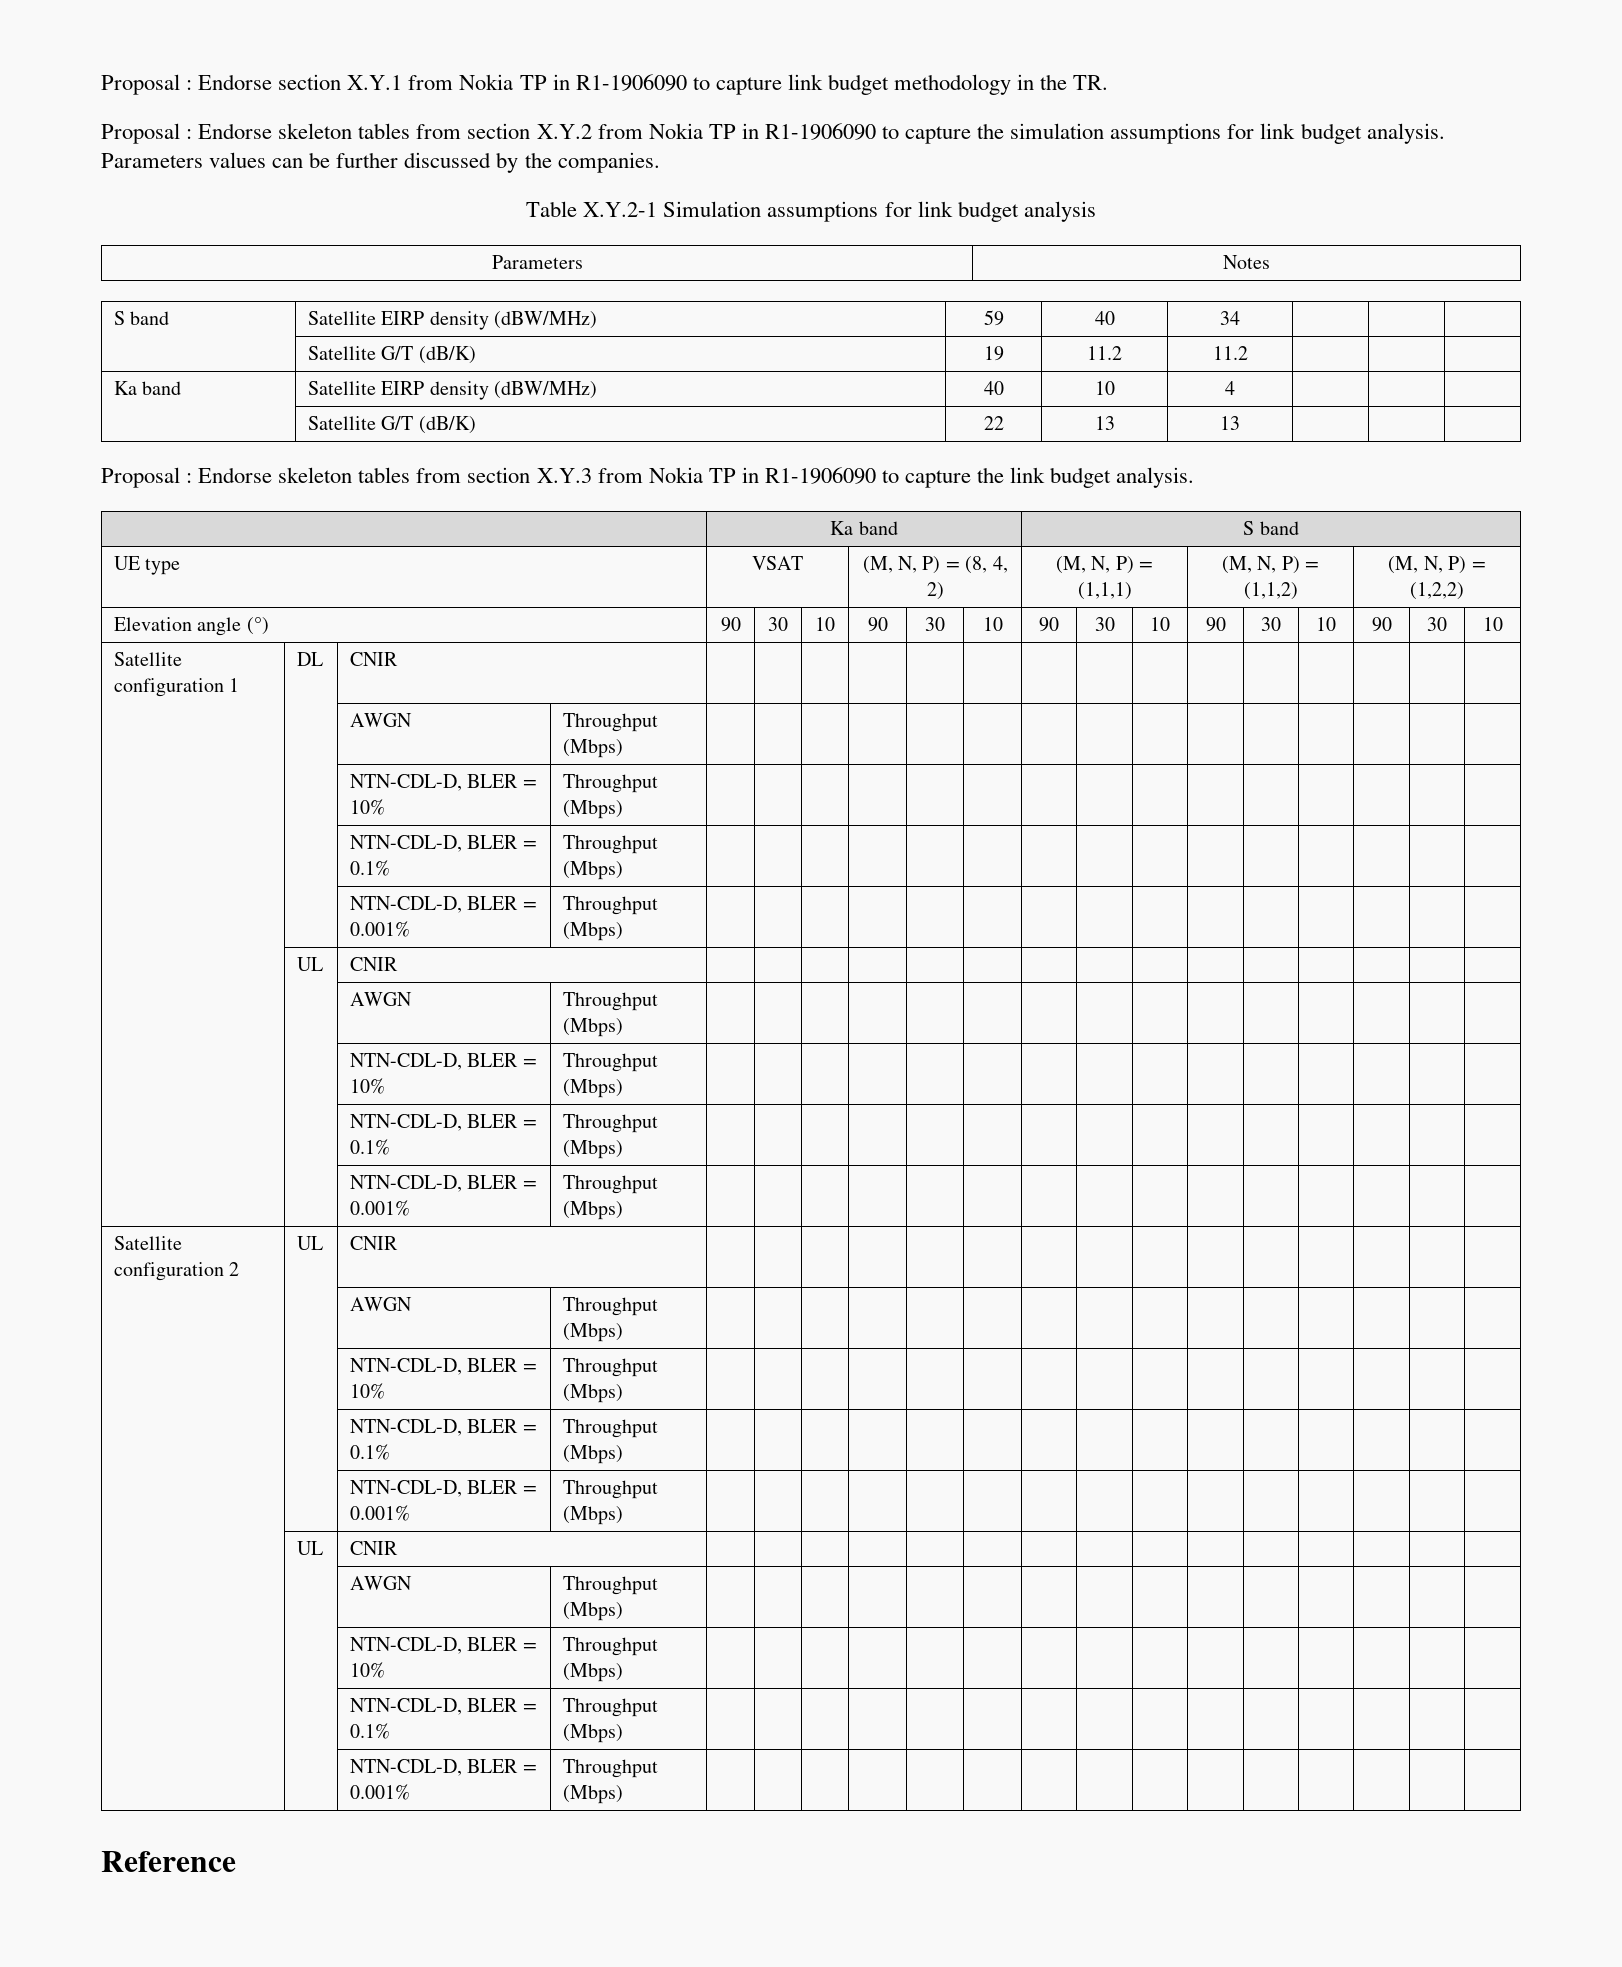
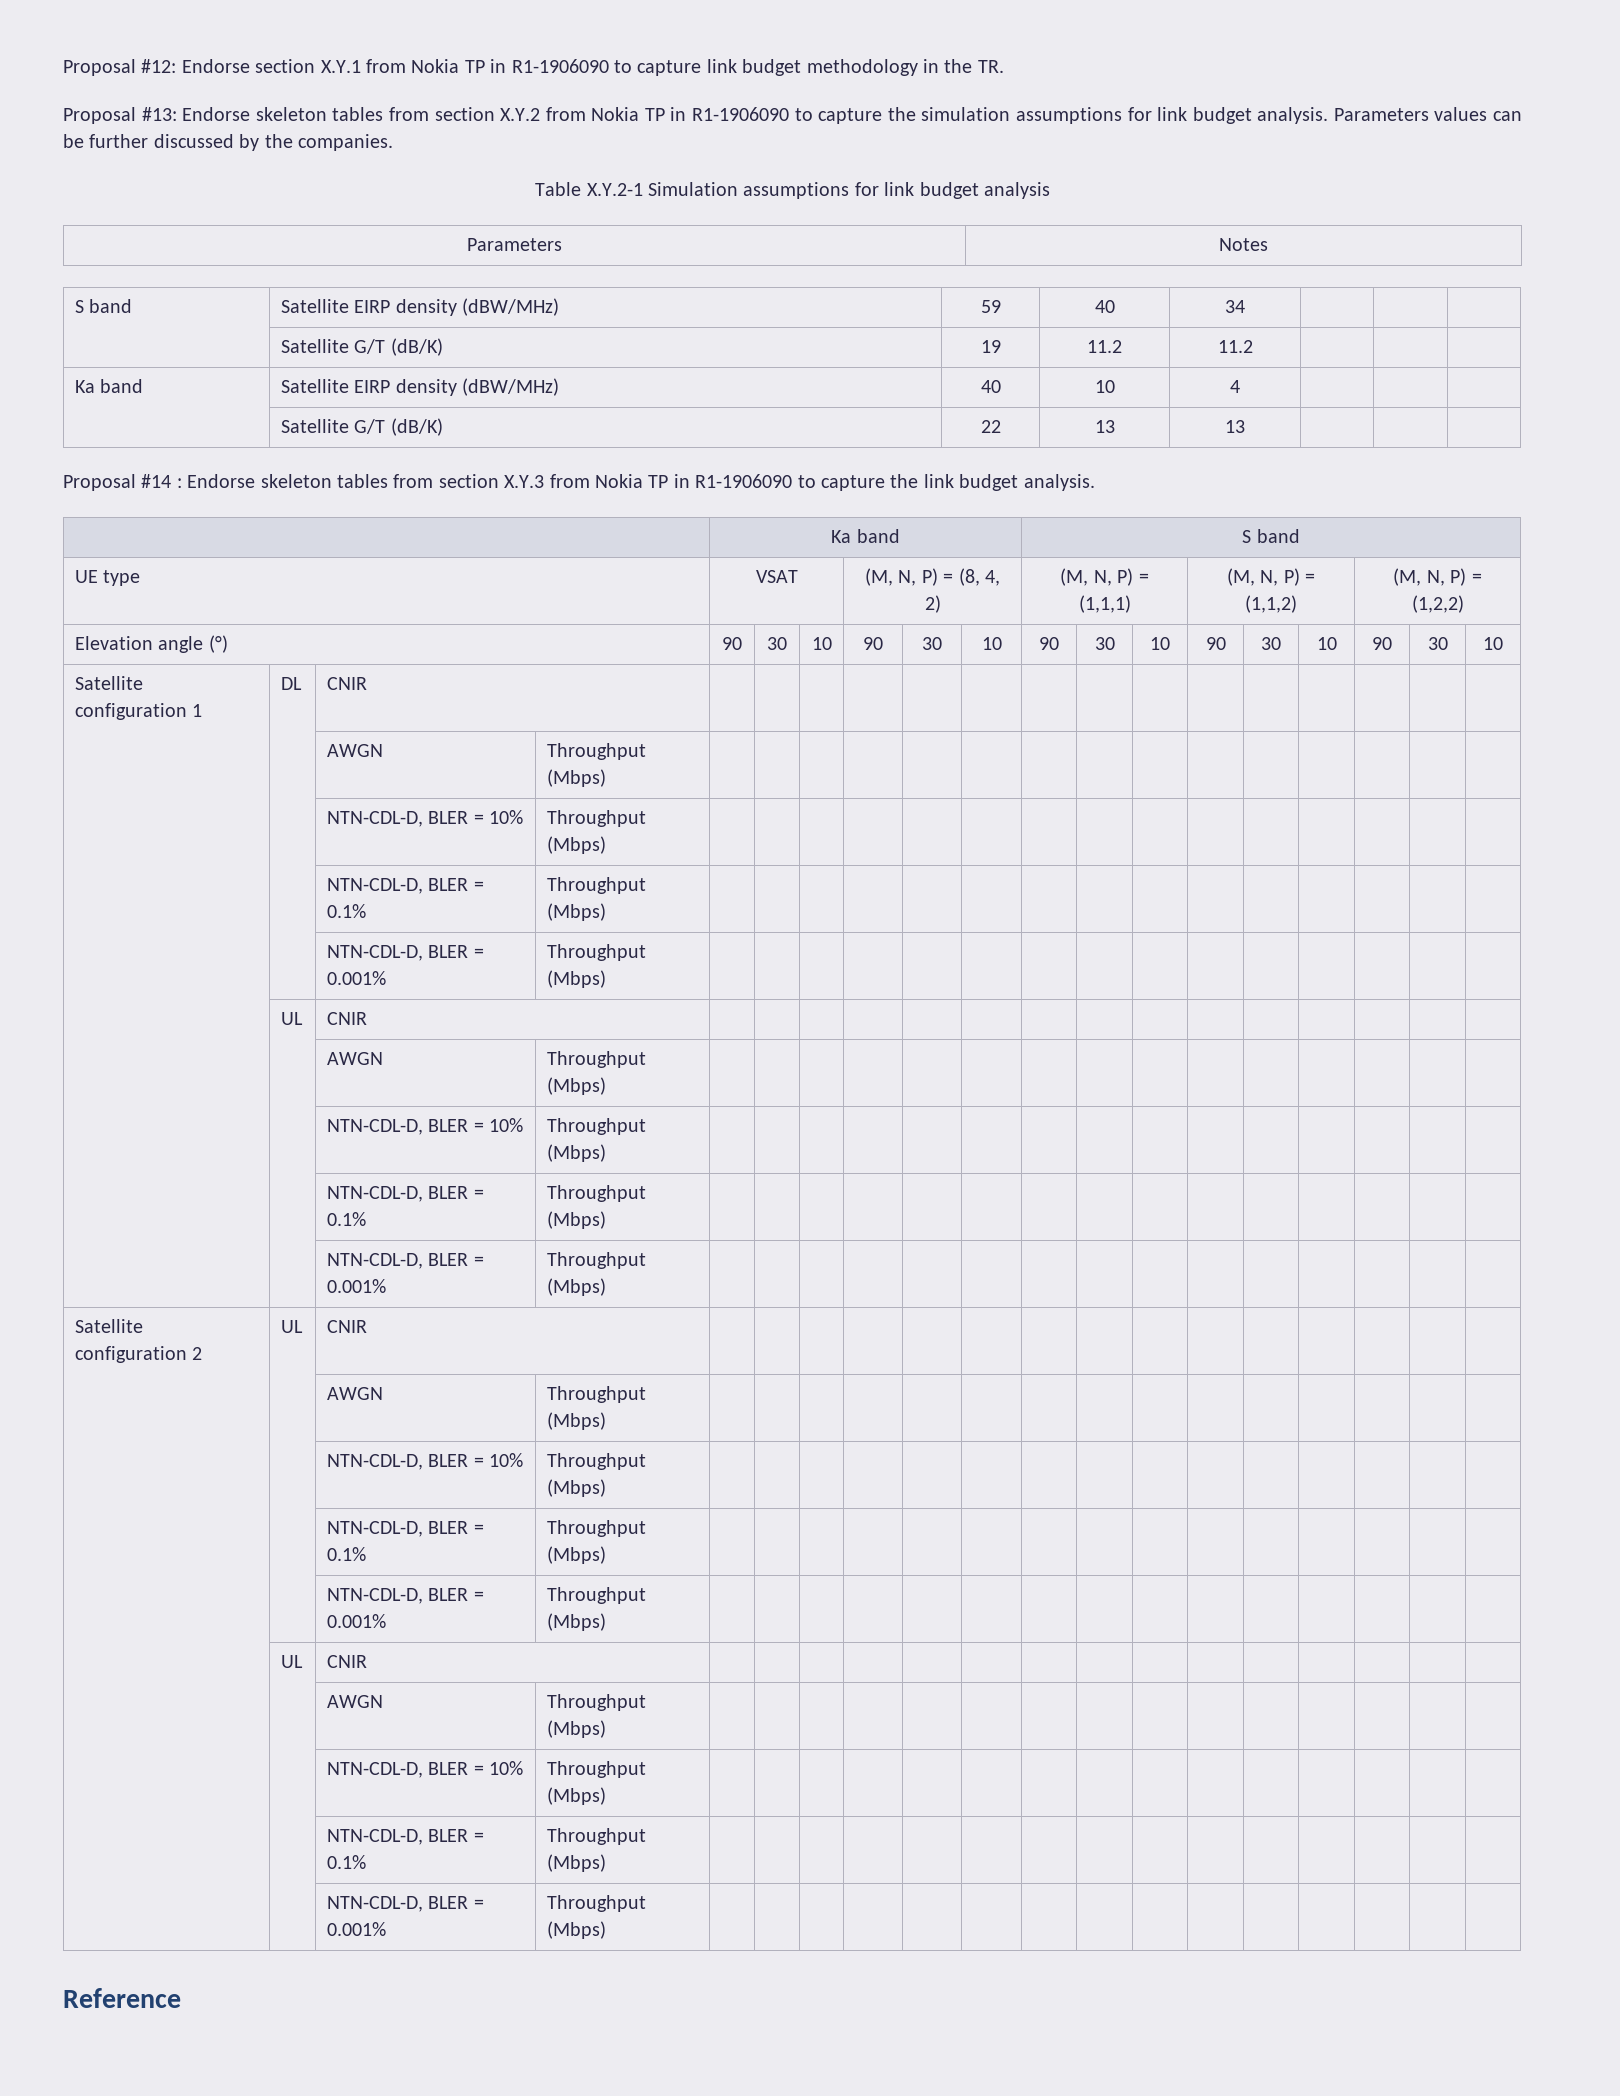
- Proposal : Endorse section X.Y.1 from Nokia TP in R1-1906090 to capture link budget methodology in the TR.
+ Proposal #12: Endorse section X.Y.1 from Nokia TP in R1-1906090 to capture link budget methodology in the TR.
- Proposal : Endorse skeleton tables from section X.Y.2 from Nokia TP in R1-1906090 to capture the simulation assumptions for link budget analysis.
+ Proposal #13: Endorse skeleton tables from section X.Y.2 from Nokia TP in R1-1906090 to capture the simulation assumptions for link budget analysis.
- Proposal : Endorse skeleton tables from section X.Y.3 from Nokia TP in R1-1906090 to capture the link budget analysis.
+ Proposal #14 : Endorse skeleton tables from section X.Y.3 from Nokia TP in R1-1906090 to capture the link budget analysis.

